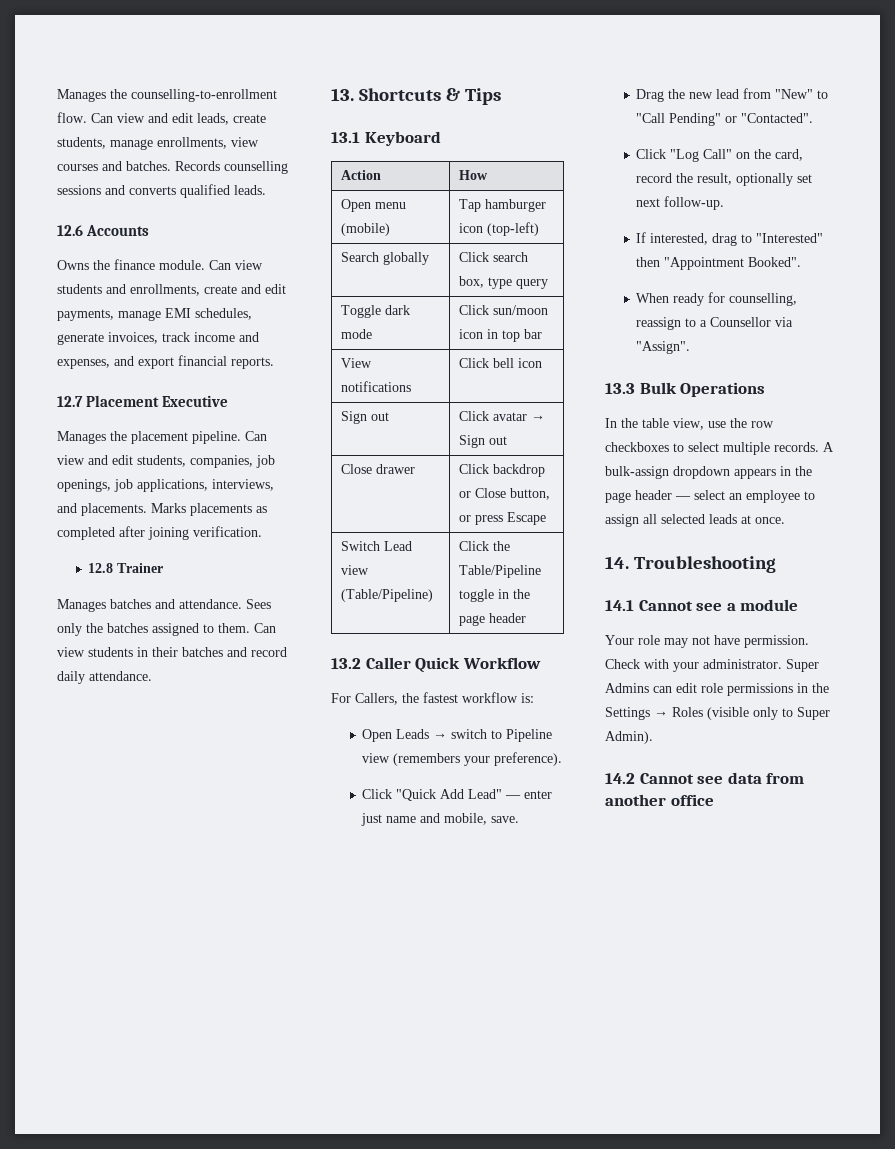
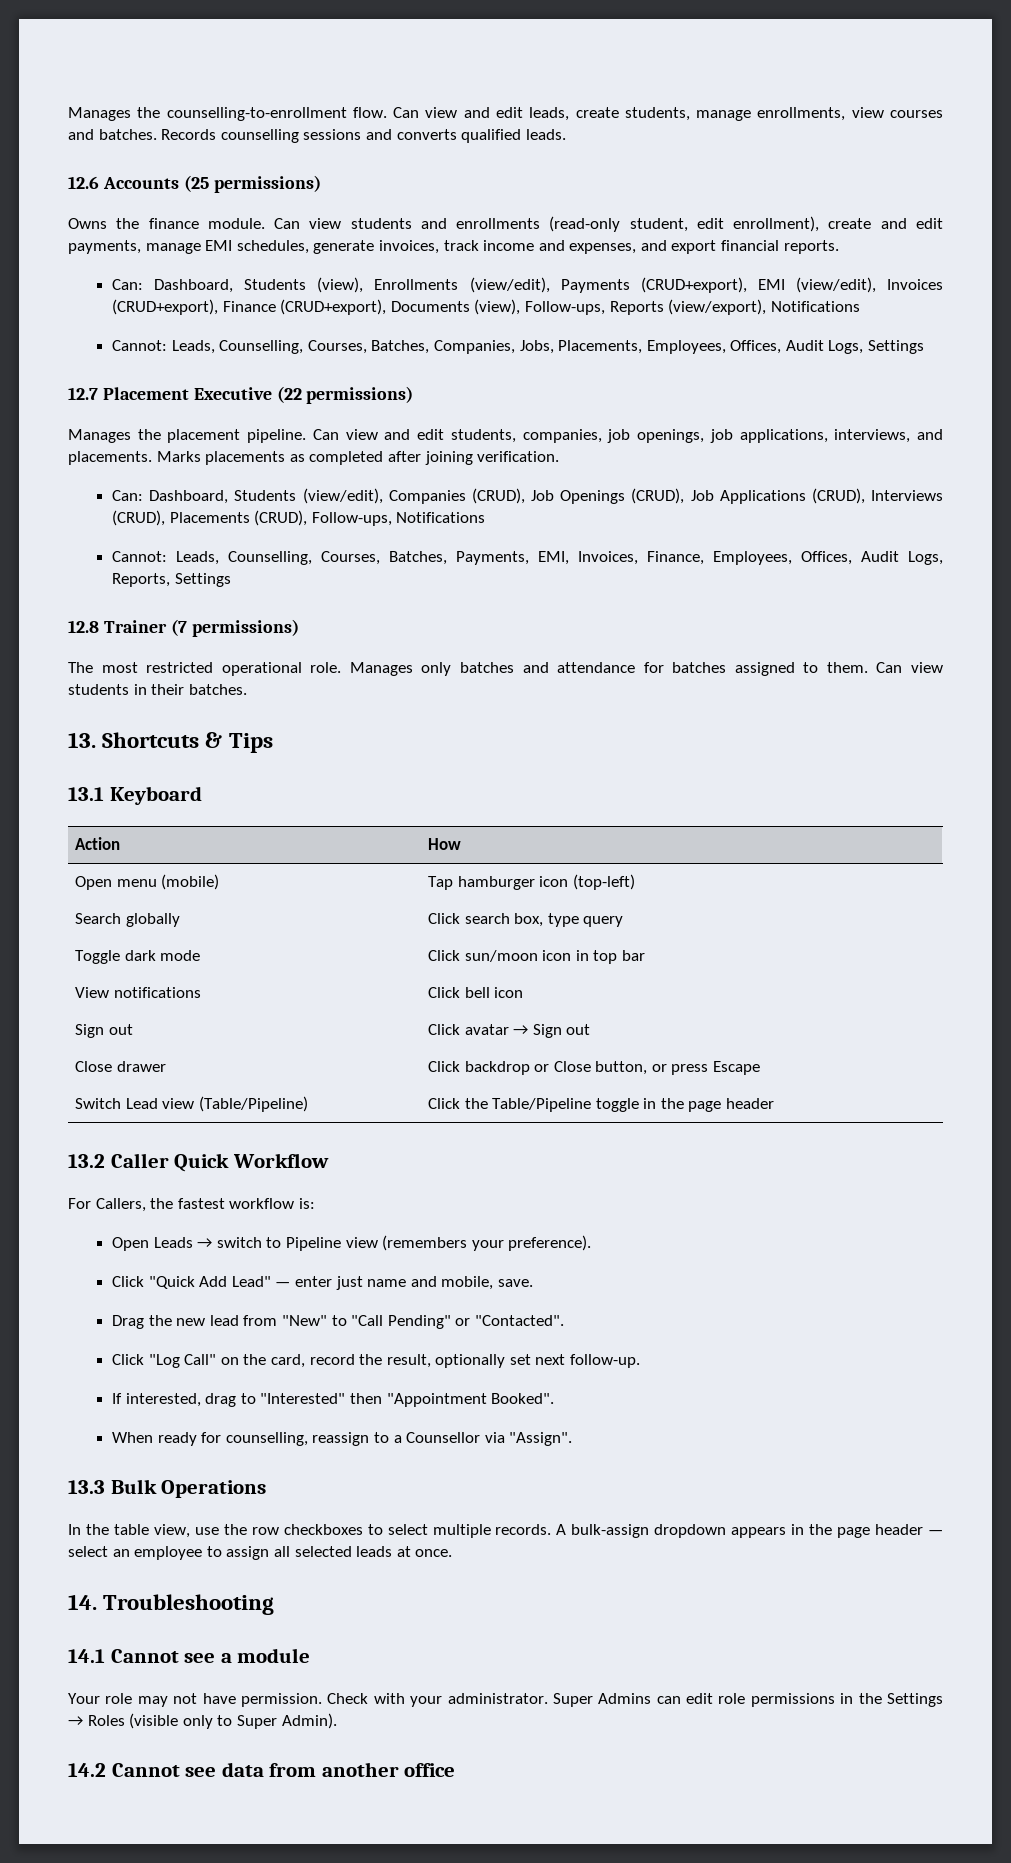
- 12.6 Accounts
+ 12.6 Accounts (25 permissions)
- Can view students and enrollments, create and edit payments, manage EMI schedules, generate invoices, track income and expenses, and export financial reports.
+ Can view students and enrollments (read-only student, edit enrollment), create and edit payments, manage EMI schedules, generate invoices, track income and expenses, and export financial reports.
+ Can: Dashboard, Students (view), Enrollments (view/edit), Payments (CRUD+export), EMI (view/edit), Invoices (CRUD+export), Finance (CRUD+export), Documents (view), Follow-ups, Reports (view/export), Notifications
+ Cannot: Leads, Counselling, Courses, Batches, Companies, Jobs, Placements, Employees, Offices, Audit Logs, Settings
- 12.7 Placement Executive
+ 12.7 Placement Executive (22 permissions)
- 12.8 Trainer
- Manages batches and attendance. Sees only the batches assigned to them.
+ Can: Dashboard, Students (view/edit), Companies (CRUD), Job Openings (CRUD), Job Applications (CRUD), Interviews (CRUD), Placements (CRUD), Follow-ups, Notifications
+ Cannot: Leads, Counselling, Courses, Batches, Payments, EMI, Invoices, Finance, Employees, Offices, Audit Logs, Reports, Settings
+ 12.8 Trainer (7 permissions)
+ The most restricted operational role. Manages only batches and attendance for batches assigned to them.
- Can view students in their batches and record daily attendance.
+ Can view students in their batches.

